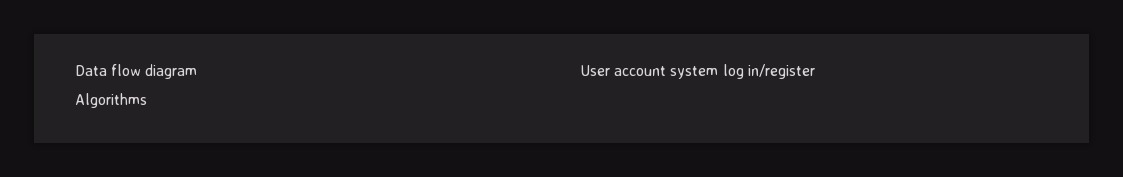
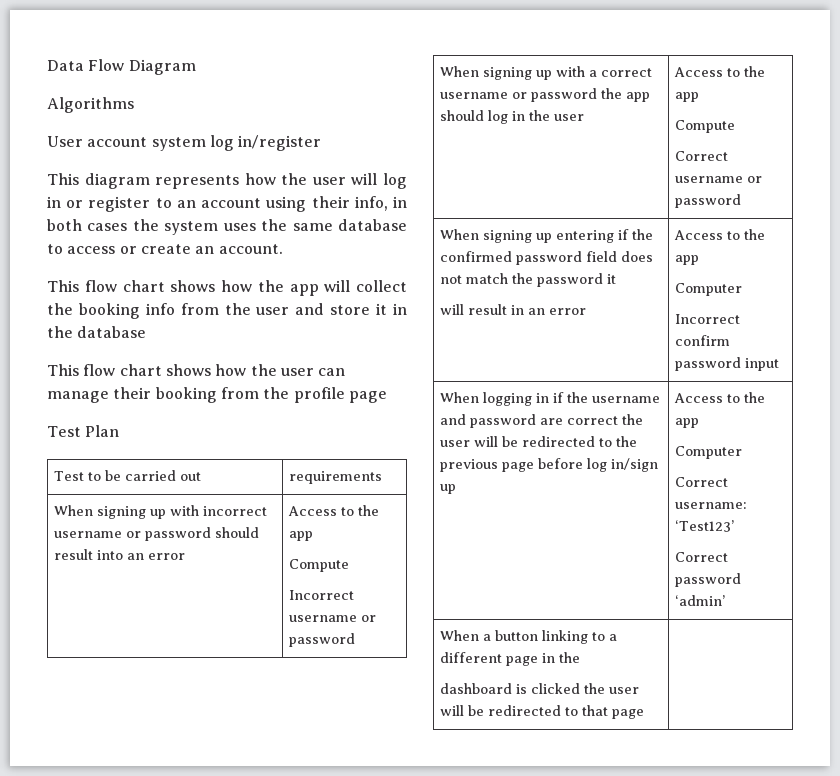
- Data flow diagram
+ Data Flow Diagram
+ This diagram represents how the user will log in or register to an account using their info, in both cases the system uses the same database to access or create an account.
+ This flow chart shows how the app will collect the booking info from the user and store it in the database
+ This flow chart shows how the user can manage their booking from the profile page
+ Test Plan
+ Test to be carried out | requirements
+ When signing up with incorrect username or password should result into an error | Access to the app
+ Compute
+ Incorrect username or password
+ When signing up with a correct username or password the app should log in the user | Access to the app
+ Compute
+ Correct username or password
+ When signing up entering if the confirmed password field does not match the password it
+ will result in an error | Access to the app
+ Computer
+ Incorrect confirm password input
+ When logging in if the username and password are correct the user will be redirected to the previous page before log in/sign up | Access to the app
+ Computer
+ Correct username: ‘Test123’
+ Correct password ‘admin’
+ When a button linking to a different page in the
+ dashboard is clicked the user will be redirected to that page |

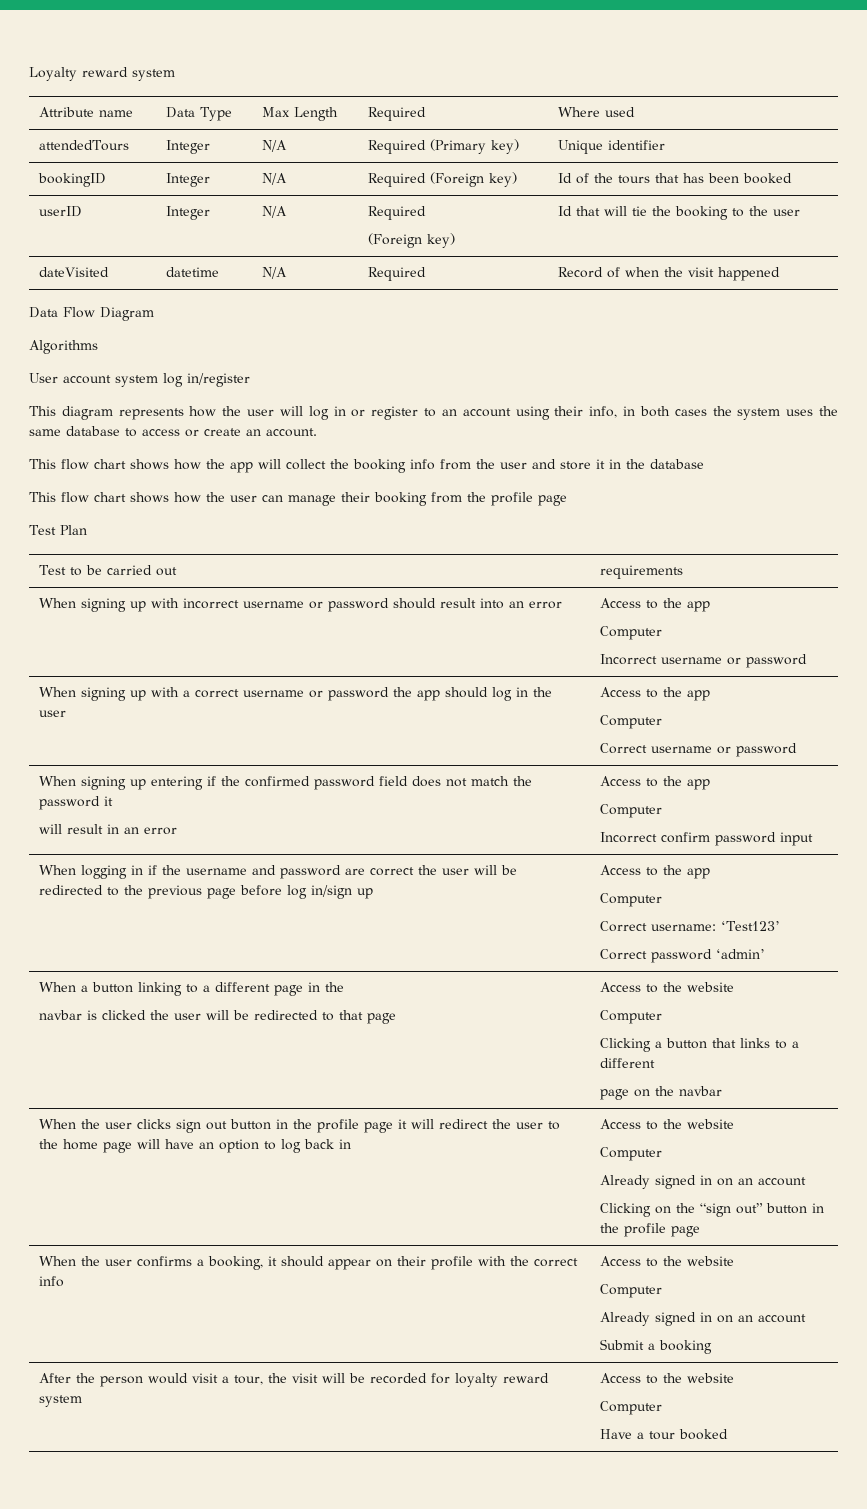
+ Loyalty reward system
+ Attribute name | Data Type | Max Length | Required | Where used
+ attendedTours | Integer | N/A | Required (Primary key) | Unique identifier
+ bookingID | Integer | N/A | Required (Foreign key) | Id of the tours that has been booked
+ userID | Integer | N/A | Required
+ (Foreign key) | Id that will tie the booking to the user
+ dateVisited | datetime | N/A | Required | Record of when the visit happened
  When signing up with incorrect username or password should result into an error | Access to the app
- Compute
+ Computer
  When signing up with a correct username or password the app should log in the user | Access to the app
- Compute
+ Computer
  When a button linking to a different page in the
- dashboard is clicked the user will be redirected to that page |
+ navbar is clicked the user will be redirected to that page | Access to the website
+ Computer
+ Clicking a button that links to a different
+ page on the navbar
+ When the user clicks sign out button in the profile page it will redirect the user to the home page will have an option to log back in | Access to the website
+ Computer
+ Already signed in on an account
+ Clicking on the “sign out” button in the profile page
+ When the user confirms a booking, it should appear on their profile with the correct info | Access to the website
+ Computer
+ Already signed in on an account
+ Submit a booking
+ After the person would visit a tour, the visit will be recorded for loyalty reward system | Access to the website
+ Computer
+ Have a tour booked

